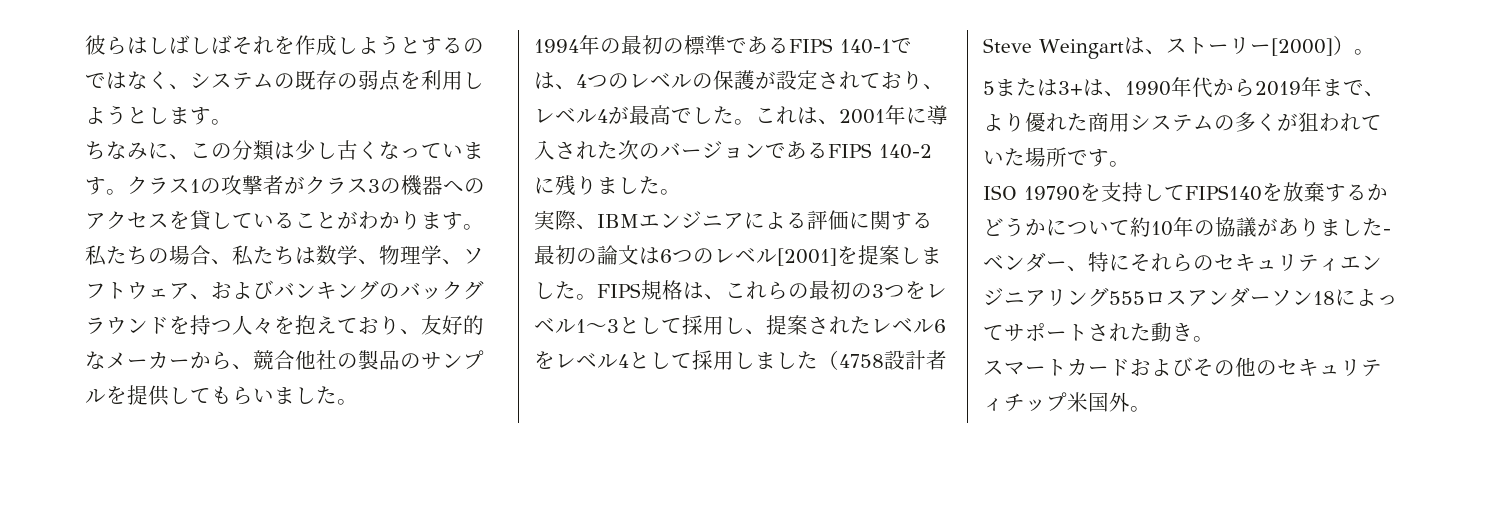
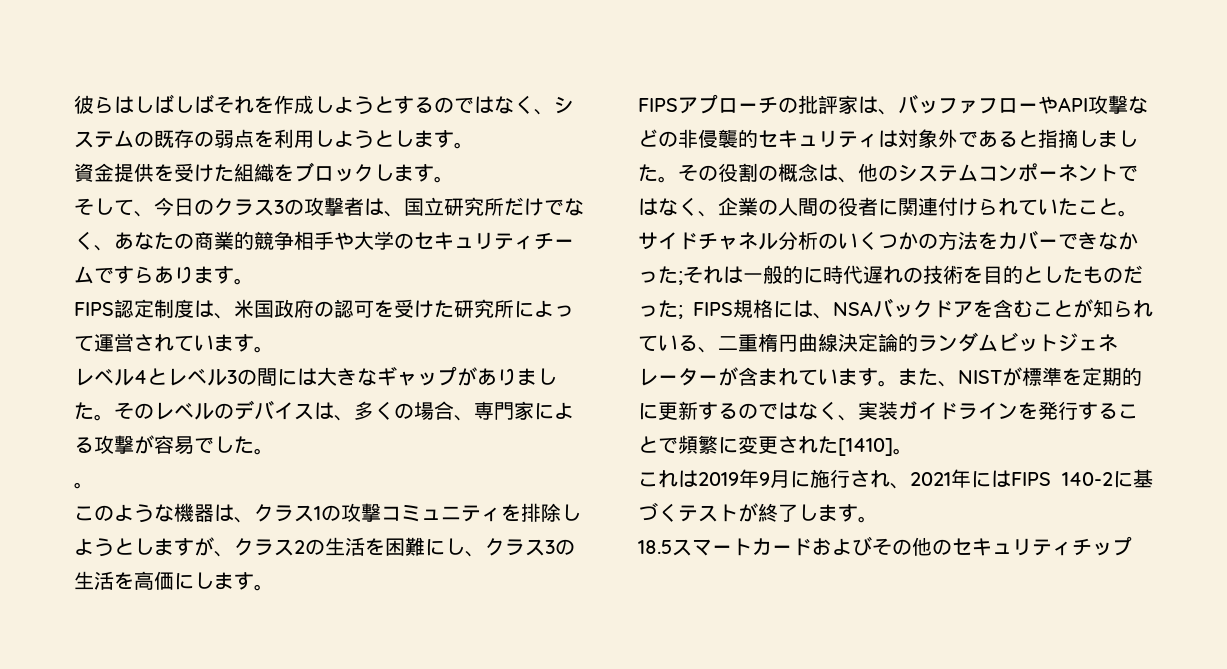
- ちなみに、この分類は少し古くなっています。クラス1の攻撃者がクラス3の機器へのアクセスを貸していることがわかります。私たちの場合、私たちは数学、物理学、ソフトウェア、およびバンキングのバックグラウンドを持つ人々を抱えており、友好的なメーカーから、競合他社の製品のサンプルを提供してもらいました。
- 1994年の最初の標準であるFIPS 140-1では、4つのレベルの保護が設定されており、レベル4が最高でした。これは、2001年に導入された次のバージョンであるFIPS 140-2に残りました。
- 実際、IBMエンジニアによる評価に関する最初の論文は6つのレベル[2001]を提案しました。FIPS規格は、これらの最初の3つをレベル1〜3として採用し、提案されたレベル6をレベル4として採用しました（4758設計者Steve Weingartは、ストーリー[2000]）。
- 5または3+は、1990年代から2019年まで、より優れた商用システムの多くが狙われていた場所です。
- ISO 19790を支持してFIPS140を放棄するかどうかについて約10年の協議がありました-ベンダー、特にそれらのセキュリティエンジニアリング555ロスアンダーソン18によってサポートされた動き。
- スマートカードおよびその他のセキュリティチップ米国外。
+ 資金提供を受けた組織をブロックします。
+ そして、今日のクラス3の攻撃者は、国立研究所だけでなく、あなたの商業的競争相手や大学のセキュリティチームですらあります。
+ FIPS認定制度は、米国政府の認可を受けた研究所によって運営されています。
+ レベル4とレベル3の間には大きなギャップがありました。そのレベルのデバイスは、多くの場合、専門家による攻撃が容易でした。
+ 。
+ このような機器は、クラス1の攻撃コミュニティを排除しようとしますが、クラス2の生活を困難にし、クラス3の生活を高価にします。
+ FIPSアプローチの批評家は、バッファフローやAPI攻撃などの非侵襲的セキュリティは対象外であると指摘しました。その役割の概念は、他のシステムコンポーネントではなく、企業の人間の役者に関連付けられていたこと。サイドチャネル分析のいくつかの方法をカバーできなかった;それは一般的に時代遅れの技術を目的としたものだった; FIPS規格には、NSAバックドアを含むことが知られている、二重楕円曲線決定論的ランダムビットジェネレーターが含まれています。また、NISTが標準を定期的に更新するのではなく、実装ガイドラインを発行することで頻繁に変更された[1410]。
+ これは2019年9月に施行され、2021年にはFIPS 140-2に基づくテストが終了します。
+ 18.5スマートカードおよびその他のセキュリティチップ

